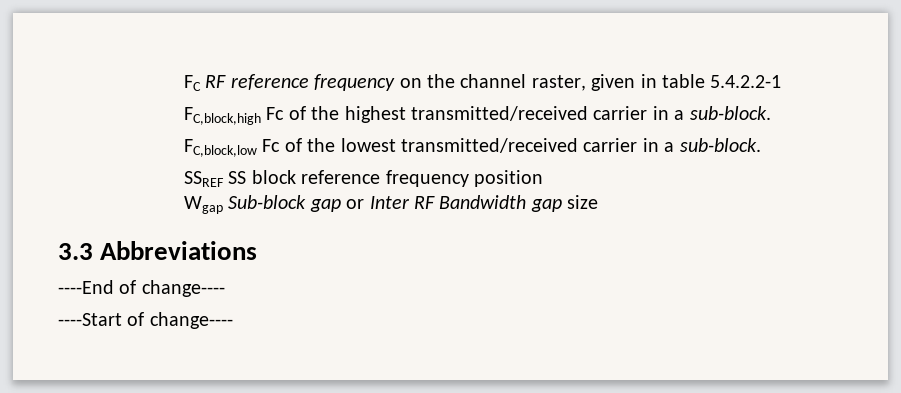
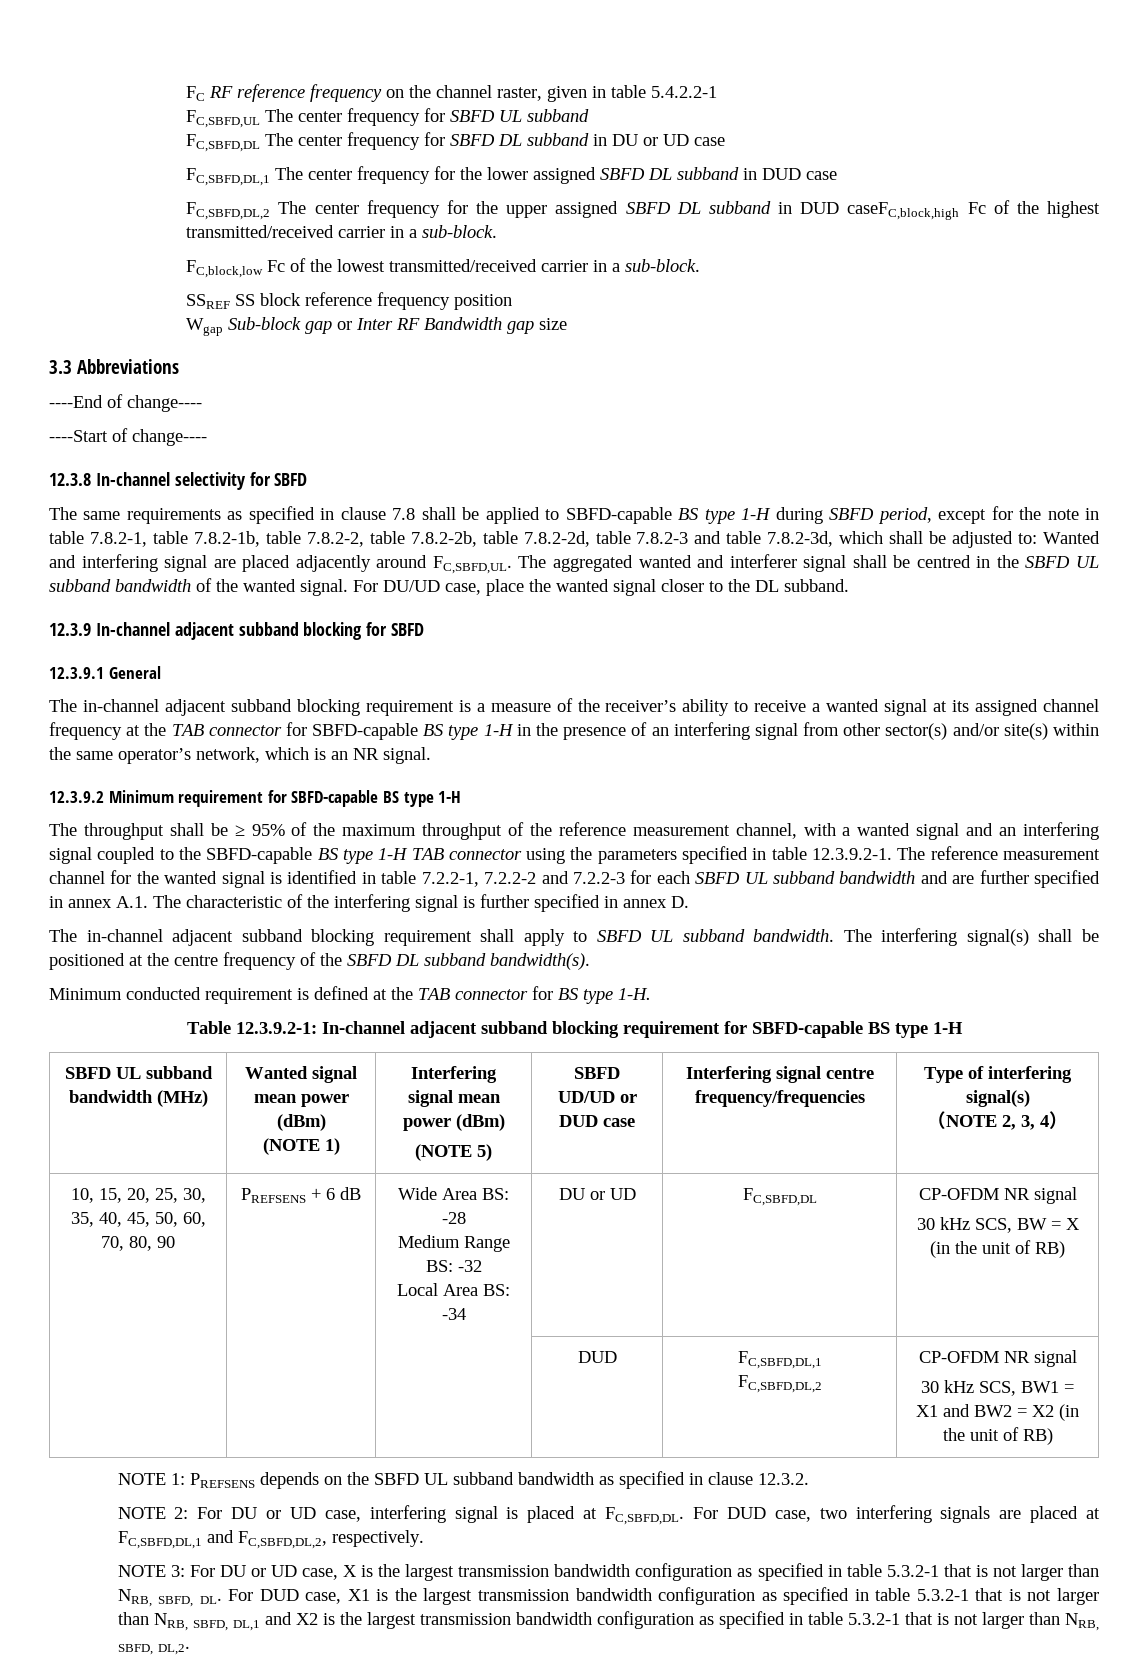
- FC,block,high Fc of the highest transmitted/received carrier in a sub-block.
+ FC,SBFD,UL The center frequency for SBFD UL subband
+ FC,SBFD,DL The center frequency for SBFD DL subband in DU or UD case
+ FC,SBFD,DL,1 The center frequency for the lower assigned SBFD DL subband in DUD case
+ FC,SBFD,DL,2 The center frequency for the upper assigned SBFD DL subband in DUD caseFC,block,high Fc of the highest transmitted/received carrier in a sub-block.
+ 12.3.8 In-channel selectivity for SBFD
+ The same requirements as specified in clause 7.8 shall be applied to SBFD-capable BS type 1-H during SBFD period, except for the note in table 7.8.2-1, table 7.8.2-1b, table 7.8.2-2, table 7.8.2-2b, table 7.8.2-2d, table 7.8.2-3 and table 7.8.2-3d, which shall be adjusted to: Wanted and interfering signal are placed adjacently around FC,SBFD,UL. The aggregated wanted and interferer signal shall be centred in the SBFD UL subband bandwidth of the wanted signal. For DU/UD case, place the wanted signal closer to the DL subband.
+ 12.3.9 In-channel adjacent subband blocking for SBFD
+ 12.3.9.1 General
+ The in-channel adjacent subband blocking requirement is a measure of the receiver’s ability to receive a wanted signal at its assigned channel frequency at the TAB connector for SBFD-capable BS type 1-H in the presence of an interfering signal from other sector(s) and/or site(s) within the same operator’s network, which is an NR signal.
+ 12.3.9.2 Minimum requirement for SBFD-capable BS type 1-H
+ The throughput shall be ≥ 95% of the maximum throughput of the reference measurement channel, with a wanted signal and an interfering signal coupled to the SBFD-capable BS type 1-H TAB connector using the parameters specified in table 12.3.9.2-1. The reference measurement channel for the wanted signal is identified in table 7.2.2-1, 7.2.2-2 and 7.2.2-3 for each SBFD UL subband bandwidth and are further specified in annex A.1. The characteristic of the interfering signal is further specified in annex D.
+ The in-channel adjacent subband blocking requirement shall apply to SBFD UL subband bandwidth. The interfering signal(s) shall be positioned at the centre frequency of the SBFD DL subband bandwidth(s).
+ Minimum conducted requirement is defined at the TAB connector for BS type 1-H.
+ Table 12.3.9.2-1: In-channel adjacent subband blocking requirement for SBFD-capable BS type 1-H
+ SBFD UL subband bandwidth (MHz) | Wanted signal mean power (dBm)
+ (NOTE 1) | Interfering signal mean power (dBm)
+ (NOTE 5) | SBFD UD/UD or DUD case | Interfering signal centre frequency/frequencies | Type of interfering signal(s)
+ （NOTE 2, 3, 4）
+ 10, 15, 20, 25, 30, 35, 40, 45, 50, 60, 70, 80, 90 | PREFSENS + 6 dB | Wide Area BS: -28
+ Medium Range BS: -32
+ Local Area BS: -34 | DU or UD | FC,SBFD,DL | CP-OFDM NR signal
+ 30 kHz SCS, BW = X (in the unit of RB)
+ | | | DUD | FC,SBFD,DL,1
+ FC,SBFD,DL,2 | CP-OFDM NR signal
+ 30 kHz SCS, BW1 = X1 and BW2 = X2 (in the unit of RB)
+ NOTE 1: PREFSENS depends on the SBFD UL subband bandwidth as specified in clause 12.3.2.
+ NOTE 2: For DU or UD case, interfering signal is placed at FC,SBFD,DL. For DUD case, two interfering signals are placed at FC,SBFD,DL,1 and FC,SBFD,DL,2, respectively.
+ NOTE 3: For DU or UD case, X is the largest transmission bandwidth configuration as specified in table 5.3.2-1 that is not larger than NRB, SBFD, DL. For DUD case, X1 is the largest transmission bandwidth configuration as specified in table 5.3.2-1 that is not larger than NRB, SBFD, DL,1 and X2 is the largest transmission bandwidth configuration as specified in table 5.3.2-1 that is not larger than NRB, SBFD, DL,2.

